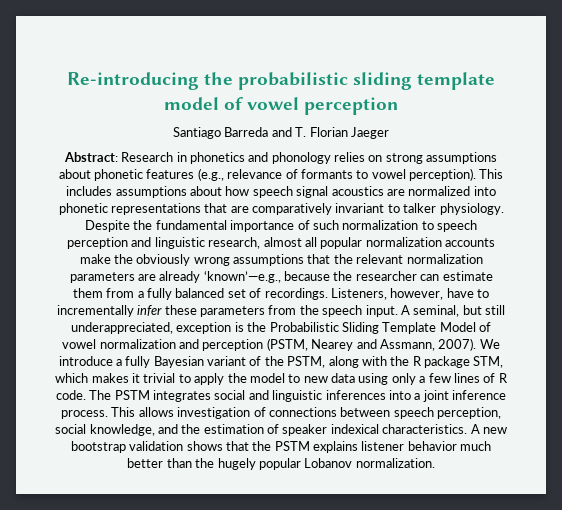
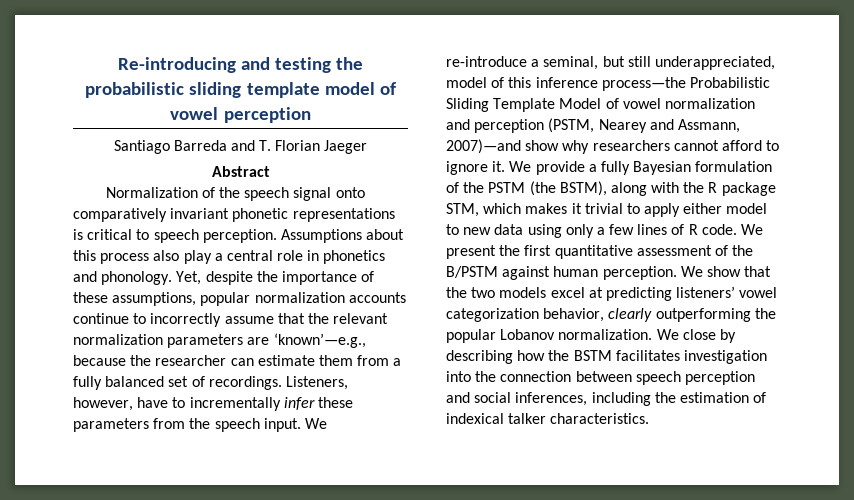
- Re-introducing the probabilistic sliding template model of vowel perception
+ Re-introducing and testing the probabilistic sliding template model of vowel perception
- Abstract: Research in phonetics and phonology relies on strong assumptions about phonetic features (e.g., relevance of formants to vowel perception). This includes assumptions about how speech signal acoustics are normalized into phonetic representations that are comparatively invariant to talker physiology. Despite the fundamental importance of such normalization to speech perception and linguistic research, almost all popular normalization accounts make the obviously wrong assumptions that the relevant normalization parameters are already ‘known’—e.g., because the researcher can estimate them from a fully balanced set of recordings.
+ Abstract
+ Normalization of the speech signal onto comparatively invariant phonetic representations is critical to speech perception. Assumptions about this process also play a central role in phonetics and phonology. Yet, despite the importance of these assumptions, popular normalization accounts continue to incorrectly assume that the relevant normalization parameters are ‘known’—e.g., because the researcher can estimate them from a fully balanced set of recordings.
- A seminal, but still underappreciated, exception is the Probabilistic Sliding Template Model of vowel normalization and perception (PSTM, Nearey and Assmann, 2007). We introduce a fully Bayesian variant of the PSTM, along with the R package STM, which makes it trivial to apply the model to new data using only a few lines of R code.
+ We re-introduce a seminal, but still underappreciated, model of this inference process—the Probabilistic Sliding Template Model of vowel normalization and perception (PSTM, Nearey and Assmann, 2007)—and show why researchers cannot afford to ignore it. We provide a fully Bayesian formulation of the PSTM (the BSTM), along with the R package STM, which makes it trivial to apply either model to new data using only a few lines of R code.
- The PSTM integrates social and linguistic inferences into a joint inference process. This allows investigation of connections between speech perception, social knowledge, and the estimation of speaker indexical characteristics. A new bootstrap validation shows that the PSTM explains listener behavior much better than the hugely popular Lobanov normalization.
+ We present the first quantitative assessment of the B/PSTM against human perception. We show that the two models excel at predicting listeners’ vowel categorization behavior, clearly outperforming the popular Lobanov normalization. We close by describing how the BSTM facilitates investigation into the connection between speech perception and social inferences, including the estimation of indexical talker characteristics.

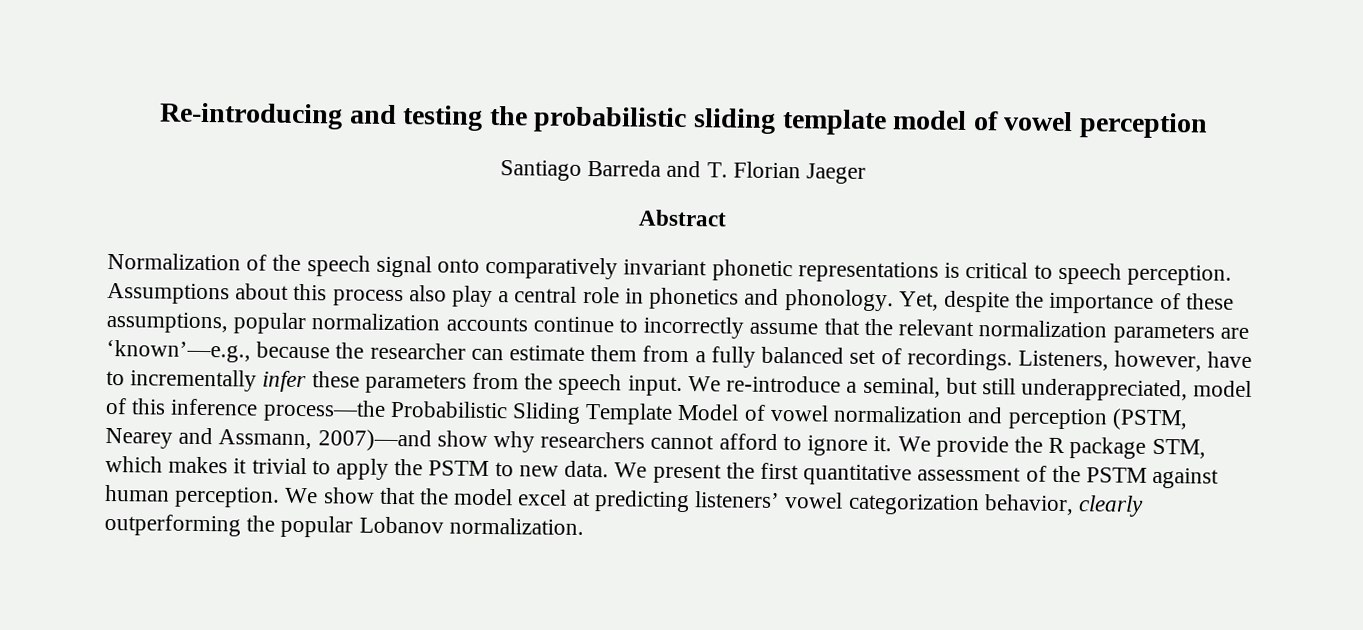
- We provide a fully Bayesian formulation of the PSTM (the BSTM), along with the R package STM, which makes it trivial to apply either model to new data using only a few lines of R code.
+ We provide the R package STM, which makes it trivial to apply the PSTM to new data.
- We present the first quantitative assessment of the B/PSTM against human perception.
+ We present the first quantitative assessment of the PSTM against human perception.
- We show that the two models excel at predicting listeners’ vowel categorization behavior, clearly outperforming the popular Lobanov normalization. We close by describing how the BSTM facilitates investigation into the connection between speech perception and social inferences, including the estimation of indexical talker characteristics.
+ We show that the model excel at predicting listeners’ vowel categorization behavior, clearly outperforming the popular Lobanov normalization.

